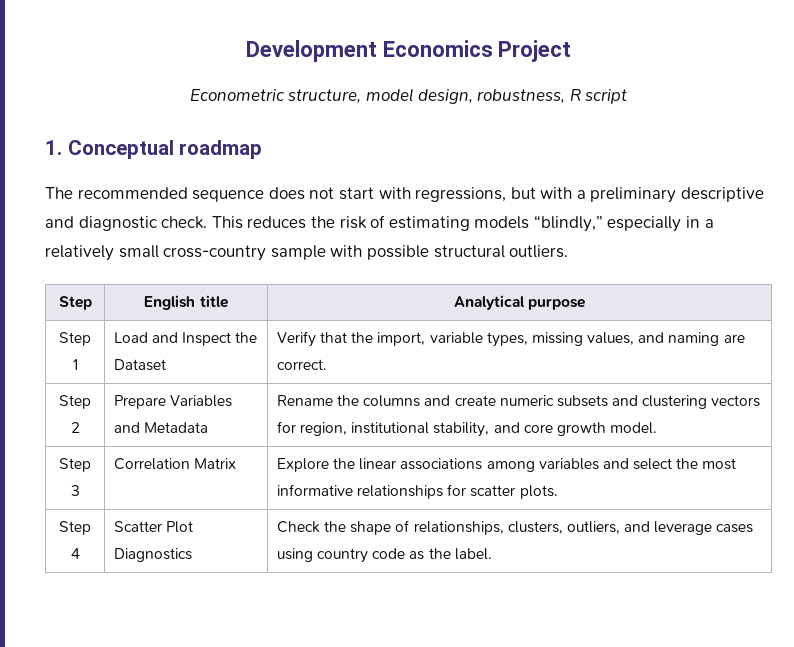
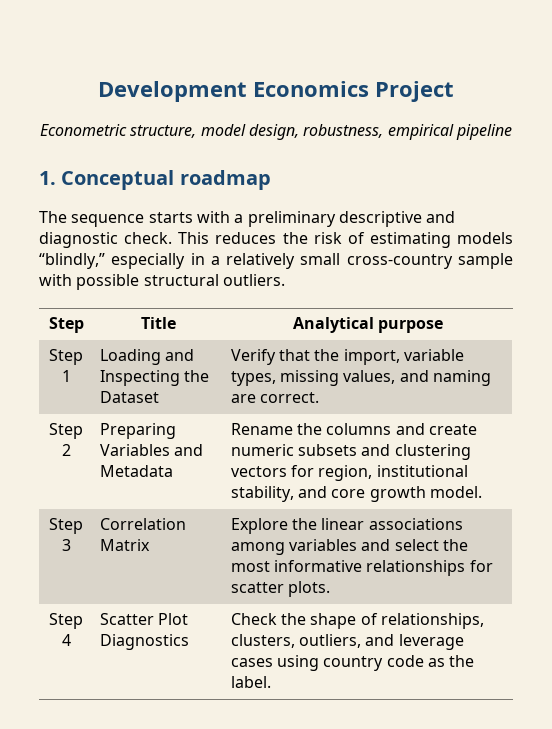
- Econometric structure, model design, robustness, R script
+ Econometric structure, model design, robustness, empirical pipeline
- The recommended sequence does not start with regressions, but with a preliminary descriptive and diagnostic check.
+ The sequence starts with a preliminary descriptive and diagnostic check.
- Step | English title | Analytical purpose
+ Step | Title | Analytical purpose
- Step 1 | Load and Inspect the Dataset | Verify that the import, variable types, missing values, and naming are correct.
+ Step 1 | Loading and Inspecting the Dataset | Verify that the import, variable types, missing values, and naming are correct.
- Step 2 | Prepare Variables and Metadata | Rename the columns and create numeric subsets and clustering vectors for region, institutional stability, and core growth model.
+ Step 2 | Preparing Variables and Metadata | Rename the columns and create numeric subsets and clustering vectors for region, institutional stability, and core growth model.

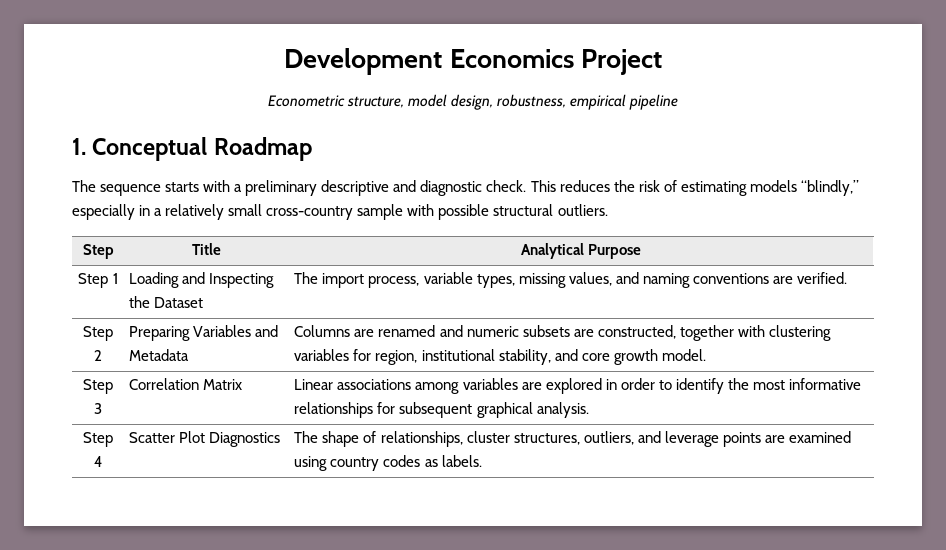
- 1. Conceptual roadmap
+ 1. Conceptual Roadmap
- Step | Title | Analytical purpose
+ Step | Title | Analytical Purpose
- Step 1 | Loading and Inspecting the Dataset | Verify that the import, variable types, missing values, and naming are correct.
+ Step 1 | Loading and Inspecting the Dataset | The import process, variable types, missing values, and naming conventions are verified.
- Step 2 | Preparing Variables and Metadata | Rename the columns and create numeric subsets and clustering vectors for region, institutional stability, and core growth model.
+ Step 2 | Preparing Variables and Metadata | Columns are renamed and numeric subsets are constructed, together with clustering variables for region, institutional stability, and core growth model.
- Step 3 | Correlation Matrix | Explore the linear associations among variables and select the most informative relationships for scatter plots.
+ Step 3 | Correlation Matrix | Linear associations among variables are explored in order to identify the most informative relationships for subsequent graphical analysis.
- Step 4 | Scatter Plot Diagnostics | Check the shape of relationships, clusters, outliers, and leverage cases using country code as the label.
+ Step 4 | Scatter Plot Diagnostics | The shape of relationships, cluster structures, outliers, and leverage points are examined using country codes as labels.

